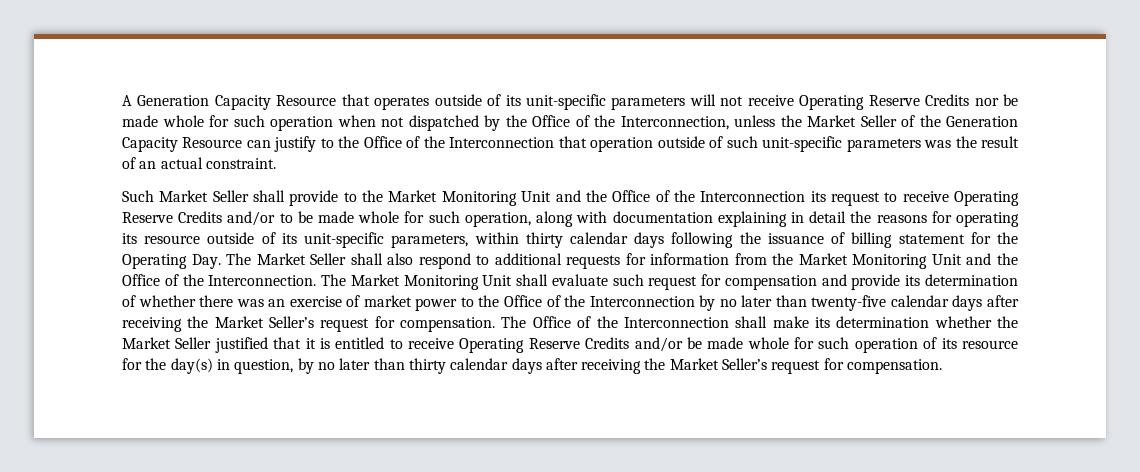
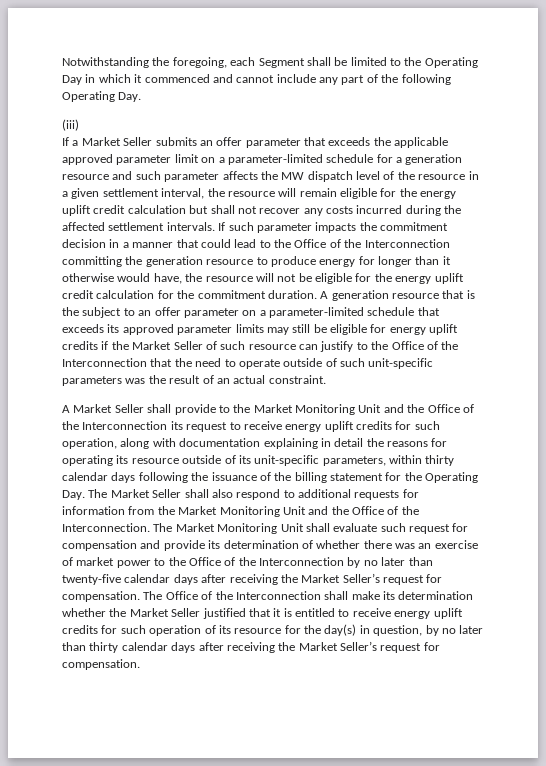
- A Generation Capacity Resource that operates outside of its unit-specific parameters will not receive Operating Reserve Credits nor be made whole for such operation when not dispatched by the Office of the Interconnection, unless the Market Seller of the Generation Capacity Resource can justify to the Office of the Interconnection that operation outside of such unit-specific parameters was the result of an actual constraint.
+ Notwithstanding the foregoing, each Segment shall be limited to the Operating Day in which it commenced and cannot include any part of the following Operating Day.
+ (iii)
+ If a Market Seller submits an offer parameter that exceeds the applicable approved parameter limit on a parameter-limited schedule for a generation resource and such parameter affects the MW dispatch level of the resource in a given settlement interval, the resource will remain eligible for the energy uplift credit calculation but shall not recover any costs incurred during the affected settlement intervals. If such parameter impacts the commitment decision in a manner that could lead to the Office of the Interconnection committing the generation resource to produce energy for longer than it otherwise would have, the resource will not be eligible for the energy uplift credit calculation for the commitment duration. A generation resource that is the subject to an offer parameter on a parameter-limited schedule that exceeds its approved parameter limits may still be eligible for energy uplift credits if the Market Seller of such resource can justify to the Office of the Interconnection that the need to operate outside of such unit-specific parameters was the result of an actual constraint.
- Such Market Seller shall provide to the Market Monitoring Unit and the Office of the Interconnection its request to receive Operating Reserve Credits and/or to be made whole for such operation, along with documentation explaining in detail the reasons for operating its resource outside of its unit-specific parameters, within thirty calendar days following the issuance of billing statement for the Operating Day. The Market Seller shall also respond to additional requests for information from the Market Monitoring Unit and the Office of the Interconnection.
+ A Market Seller shall provide to the Market Monitoring Unit and the Office of the Interconnection its request to receive energy uplift credits for such operation, along with documentation explaining in detail the reasons for operating its resource outside of its unit-specific parameters, within thirty calendar days following the issuance of the billing statement for the Operating Day. The Market Seller shall also respond to additional requests for information from the Market Monitoring Unit and the Office of the Interconnection.
- The Office of the Interconnection shall make its determination whether the Market Seller justified that it is entitled to receive Operating Reserve Credits and/or be made whole for such operation of its resource for the day(s) in question, by no later than thirty calendar days after receiving the Market Seller’s request for compensation.
+ The Office of the Interconnection shall make its determination whether the Market Seller justified that it is entitled to receive energy uplift credits for such operation of its resource for the day(s) in question, by no later than thirty calendar days after receiving the Market Seller’s request for compensation.

